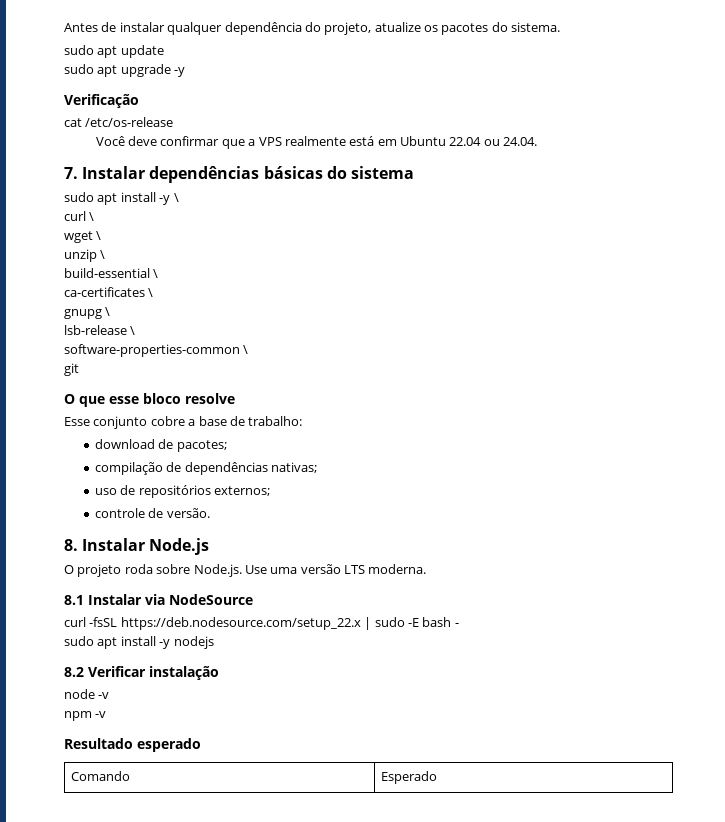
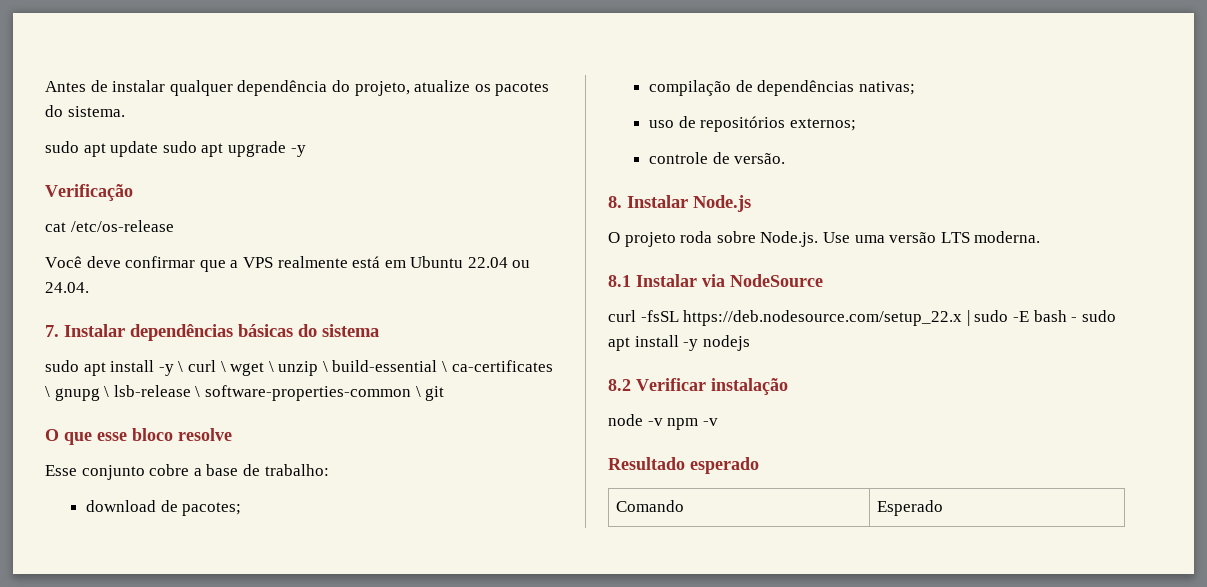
- sudo apt update
- sudo apt upgrade -y
+ sudo apt update sudo apt upgrade -y
- sudo apt install -y \
- curl \
- wget \
- unzip \
- build-essential \
- ca-certificates \
- gnupg \
- lsb-release \
- software-properties-common \
- git
+ sudo apt install -y \ curl \ wget \ unzip \ build-essential \ ca-certificates \ gnupg \ lsb-release \ software-properties-common \ git
- curl -fsSL https://deb.nodesource.com/setup_22.x | sudo -E bash -
- sudo apt install -y nodejs
+ curl -fsSL https://deb.nodesource.com/setup_22.x | sudo -E bash - sudo apt install -y nodejs
- node -v
- npm -v
+ node -v npm -v

